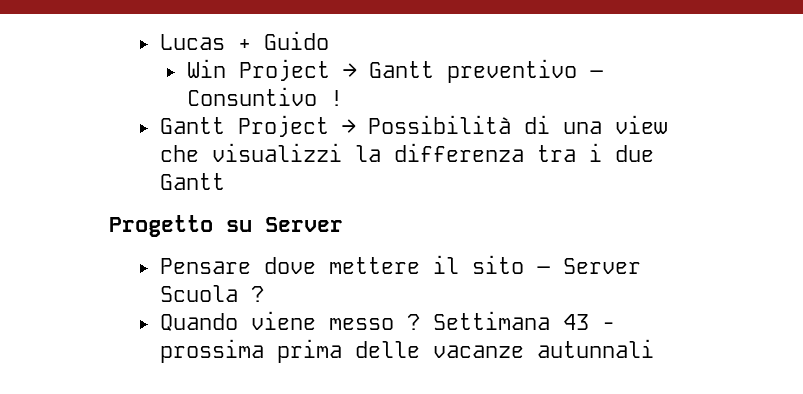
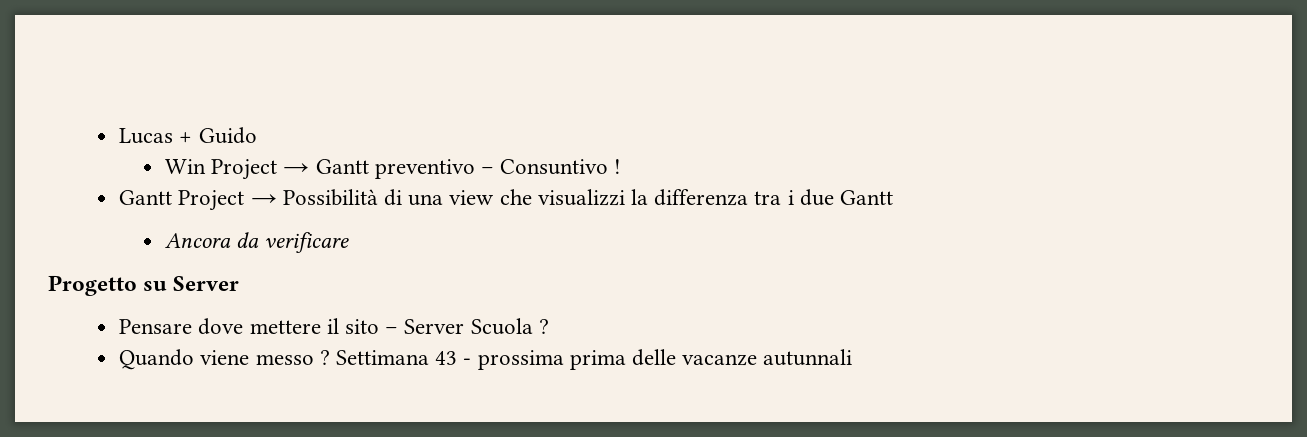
+ Ancora da verificare

